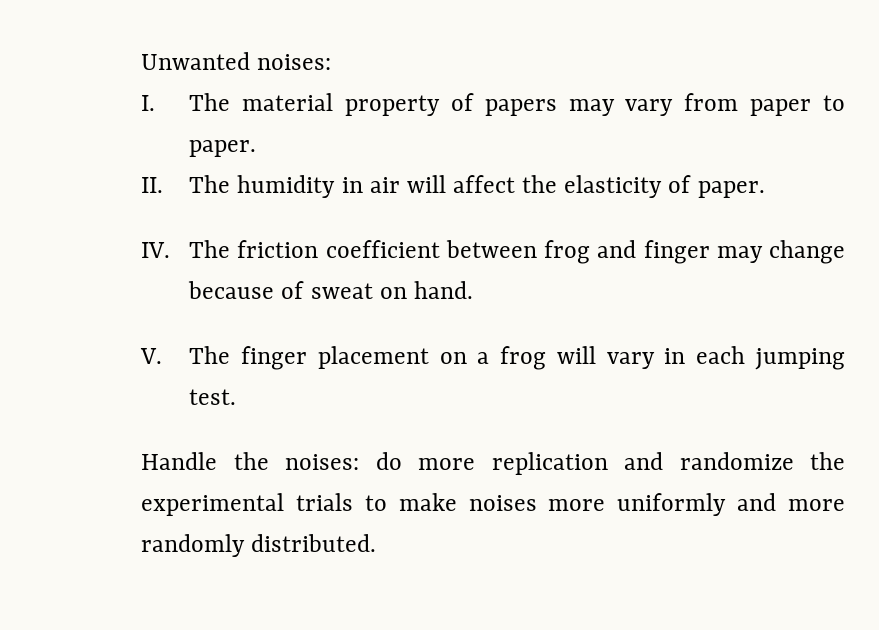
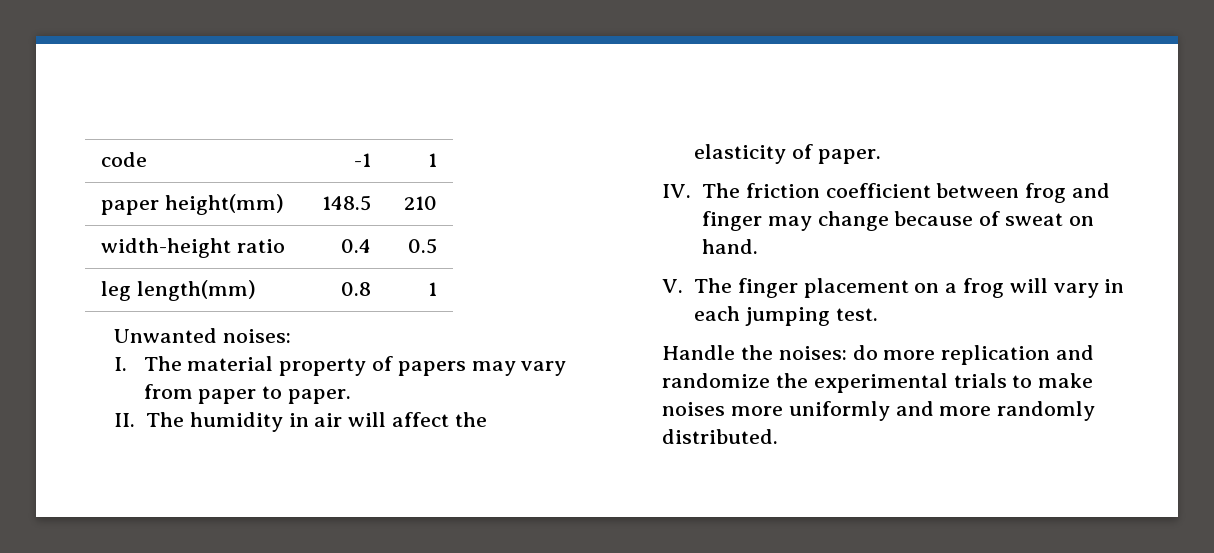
+ code | -1 | 1
+ paper height(mm) | 148.5 | 210
+ width-height ratio | 0.4 | 0.5
+ leg length(mm) | 0.8 | 1

